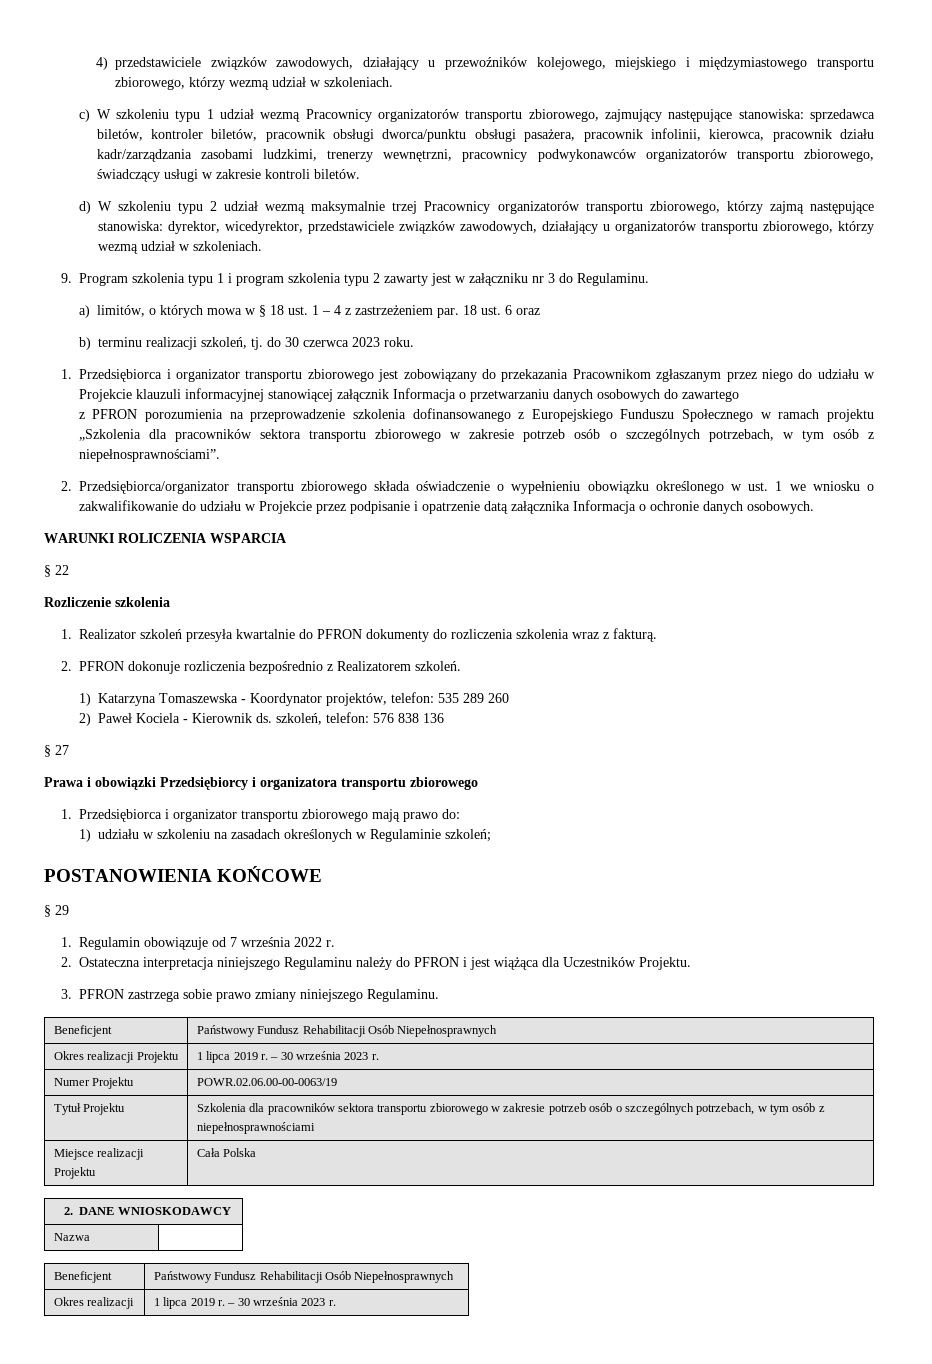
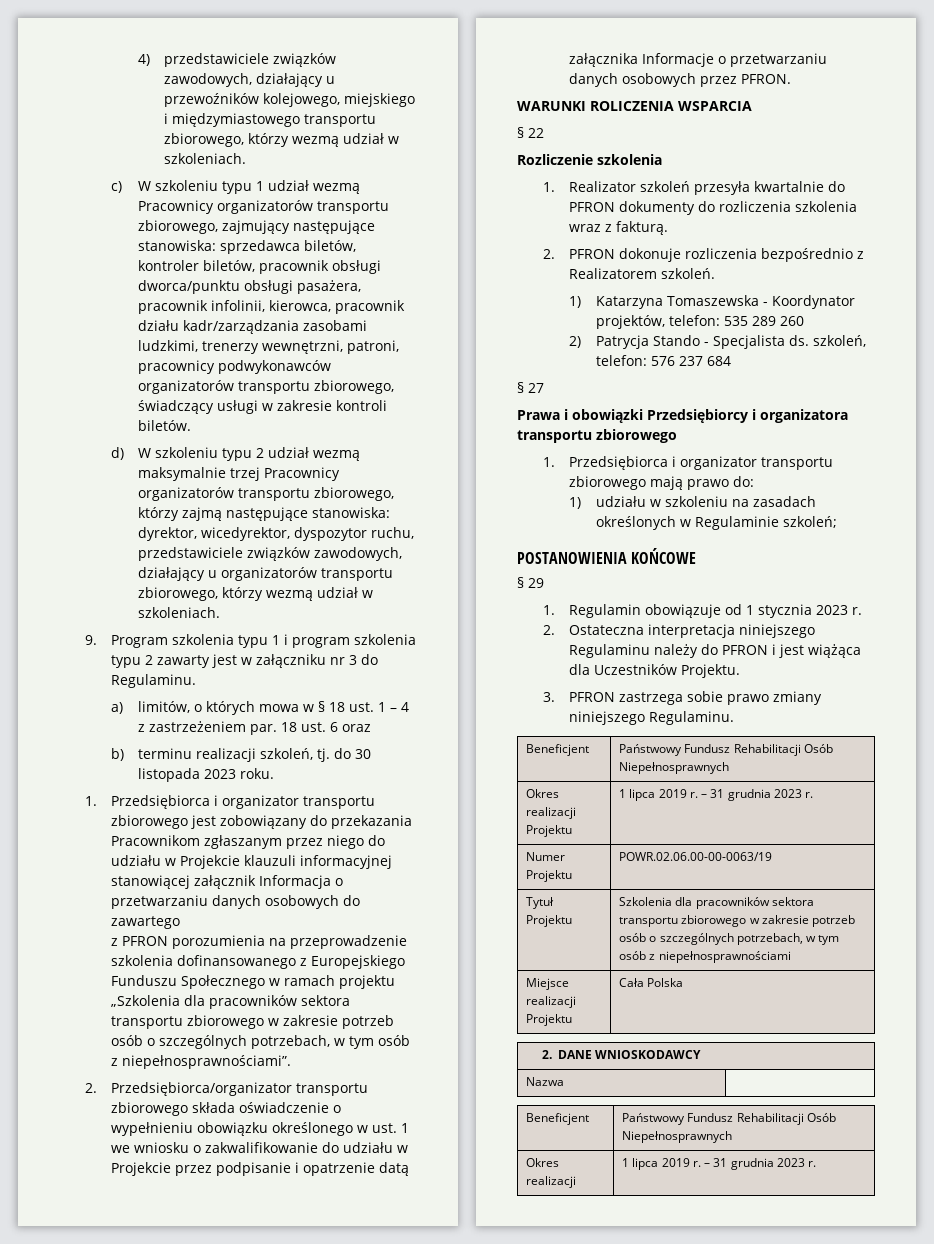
- c) W szkoleniu typu 1 udział wezmą Pracownicy organizatorów transportu zbiorowego, zajmujący następujące stanowiska: sprzedawca biletów, kontroler biletów, pracownik obsługi dworca/punktu obsługi pasażera, pracownik infolinii, kierowca, pracownik działu kadr/zarządzania zasobami ludzkimi, trenerzy wewnętrzni, pracownicy podwykonawców organizatorów transportu zbiorowego, świadczący usługi w zakresie kontroli biletów.
+ c) W szkoleniu typu 1 udział wezmą Pracownicy organizatorów transportu zbiorowego, zajmujący następujące stanowiska: sprzedawca biletów, kontroler biletów, pracownik obsługi dworca/punktu obsługi pasażera, pracownik infolinii, kierowca, pracownik działu kadr/zarządzania zasobami ludzkimi, trenerzy wewnętrzni, patroni, pracownicy podwykonawców organizatorów transportu zbiorowego, świadczący usługi w zakresie kontroli biletów.
- d) W szkoleniu typu 2 udział wezmą maksymalnie trzej Pracownicy organizatorów transportu zbiorowego, którzy zajmą następujące stanowiska: dyrektor, wicedyrektor, przedstawiciele związków zawodowych, działający u organizatorów transportu zbiorowego, którzy wezmą udział w szkoleniach.
+ d) W szkoleniu typu 2 udział wezmą maksymalnie trzej Pracownicy organizatorów transportu zbiorowego, którzy zajmą następujące stanowiska: dyrektor, wicedyrektor, dyspozytor ruchu, przedstawiciele związków zawodowych, działający u organizatorów transportu zbiorowego, którzy wezmą udział w szkoleniach.
- b) terminu realizacji szkoleń, tj. do 30 czerwca 2023 roku.
+ b) terminu realizacji szkoleń, tj. do 30 listopada 2023 roku.
- 2. Przedsiębiorca/organizator transportu zbiorowego składa oświadczenie o wypełnieniu obowiązku określonego w ust. 1 we wniosku o zakwalifikowanie do udziału w Projekcie przez podpisanie i opatrzenie datą załącznika Informacja o ochronie danych osobowych.
+ 2. Przedsiębiorca/organizator transportu zbiorowego składa oświadczenie o wypełnieniu obowiązku określonego w ust. 1 we wniosku o zakwalifikowanie do udziału w Projekcie przez podpisanie i opatrzenie datą załącznika Informacje o przetwarzaniu danych osobowych przez PFRON.
- 2) Paweł Kociela - Kierownik ds. szkoleń, telefon: 576 838 136
+ 2) Patrycja Stando - Specjalista ds. szkoleń, telefon: 576 237 684
- 1. Regulamin obowiązuje od 7 września 2022 r.
+ 1. Regulamin obowiązuje od 1 stycznia 2023 r.
- Okres realizacji Projektu | 1 lipca 2019 r. – 30 września 2023 r.
+ Okres realizacji Projektu | 1 lipca 2019 r. – 31 grudnia 2023 r.
- Okres realizacji | 1 lipca 2019 r. – 30 września 2023 r.
+ Okres realizacji | 1 lipca 2019 r. – 31 grudnia 2023 r.

